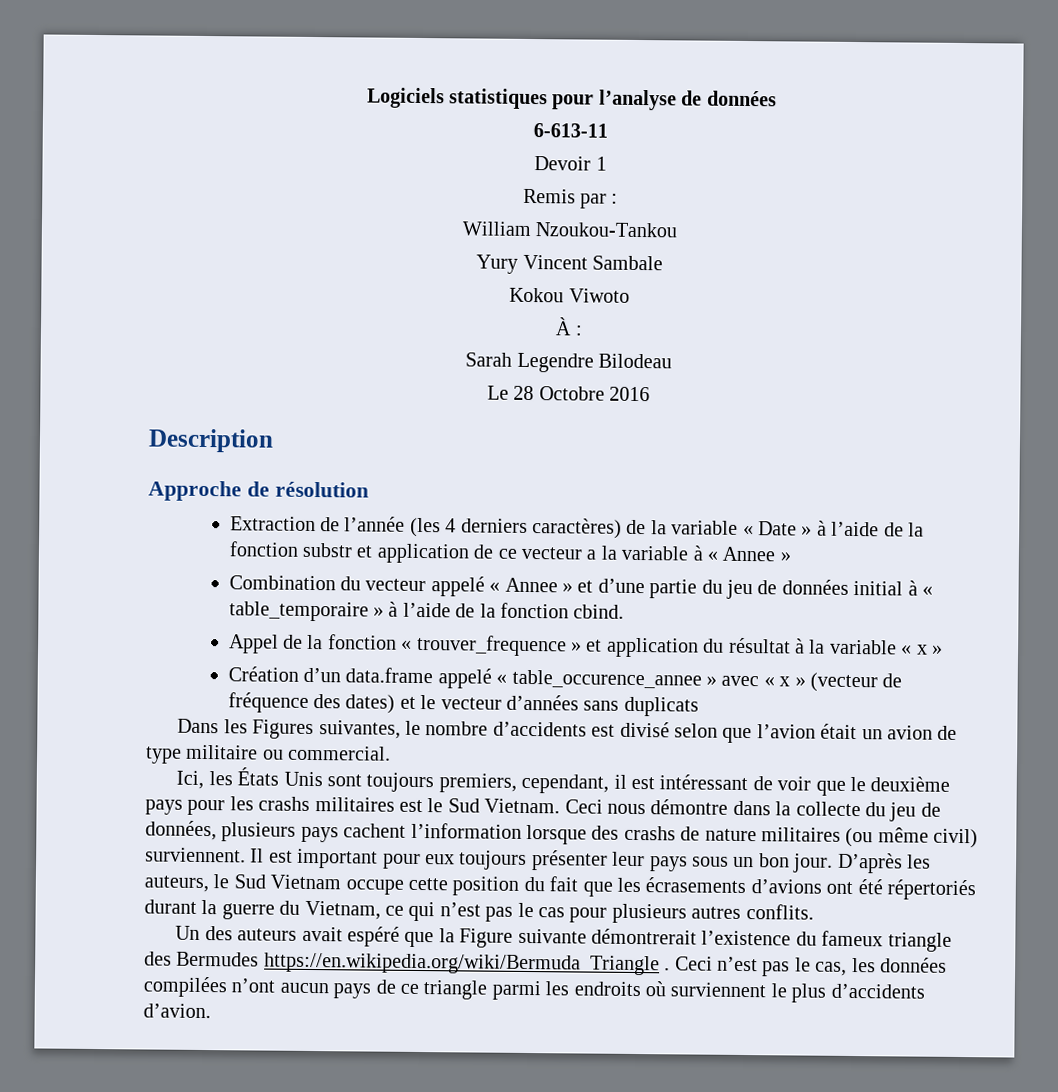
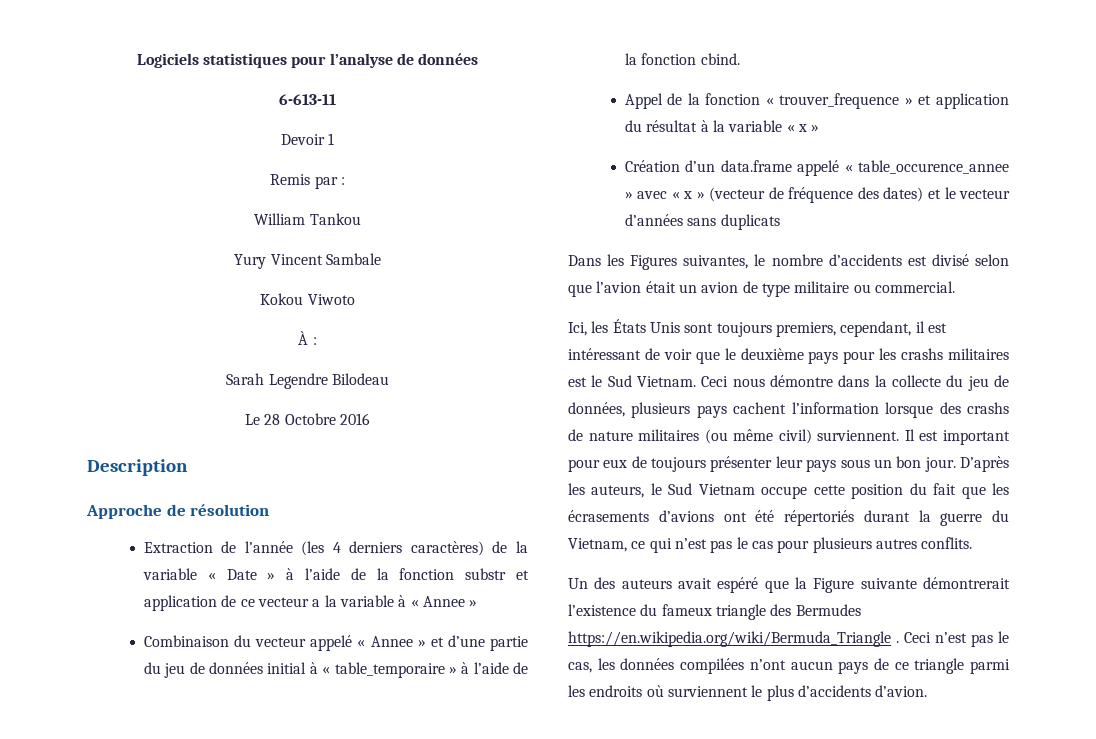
- William Nzoukou-Tankou
+ William Tankou
- Combination du vecteur appelé « Annee » et d’une partie du jeu de données initial à « table_temporaire » à l’aide de la fonction cbind.
+ Combinaison du vecteur appelé « Annee » et d’une partie du jeu de données initial à « table_temporaire » à l’aide de la fonction cbind.
- Il est important pour eux toujours présenter leur pays sous un bon jour.
+ Il est important pour eux de toujours présenter leur pays sous un bon jour.

